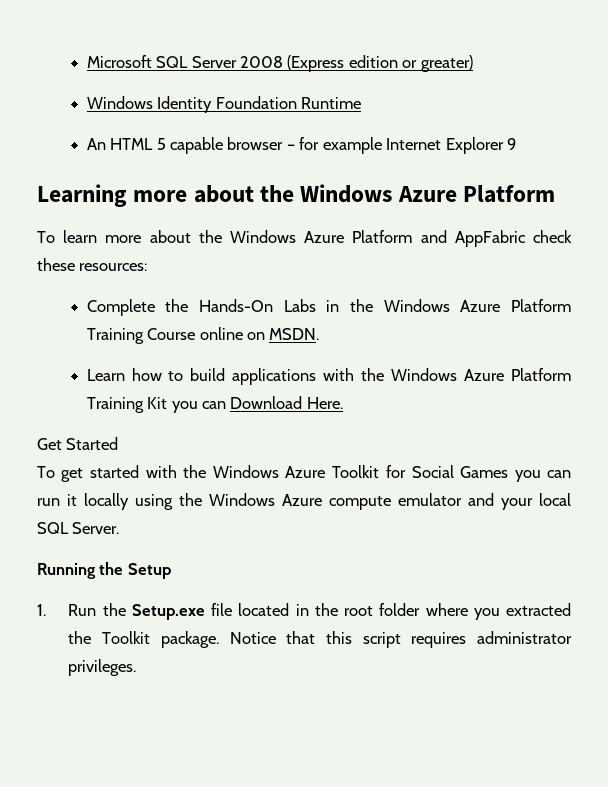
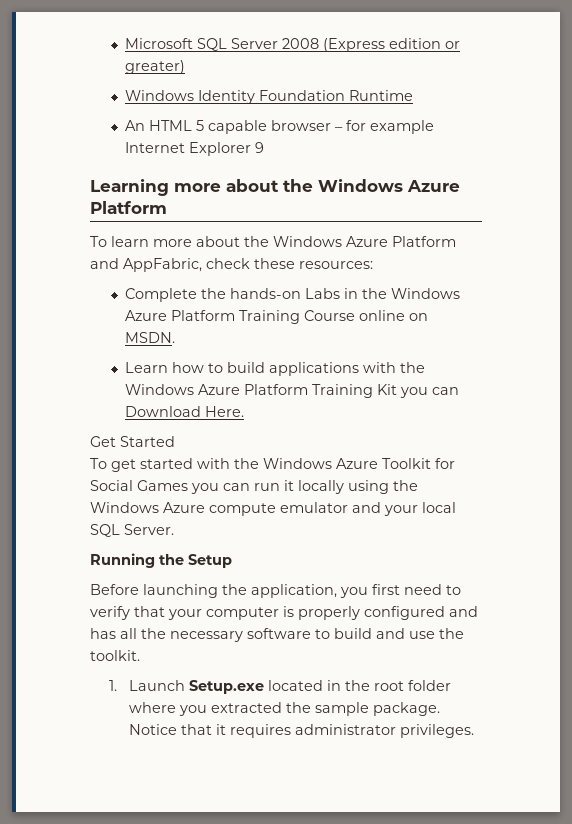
- To learn more about the Windows Azure Platform and AppFabric check these resources:
+ To learn more about the Windows Azure Platform and AppFabric, check these resources:
- Complete the Hands-On Labs in the Windows Azure Platform Training Course online on MSDN.
+ Complete the hands-on Labs in the Windows Azure Platform Training Course online on MSDN.
- 1. Run the Setup.exe file located in the root folder where you extracted the Toolkit package.
+ Before launching the application, you first need to verify that your computer is properly configured and has all the necessary software to build and use the toolkit.
+ 1. Launch Setup.exe located in the root folder where you extracted the sample package.
- Notice that this script requires administrator privileges.
+ Notice that it requires administrator privileges.

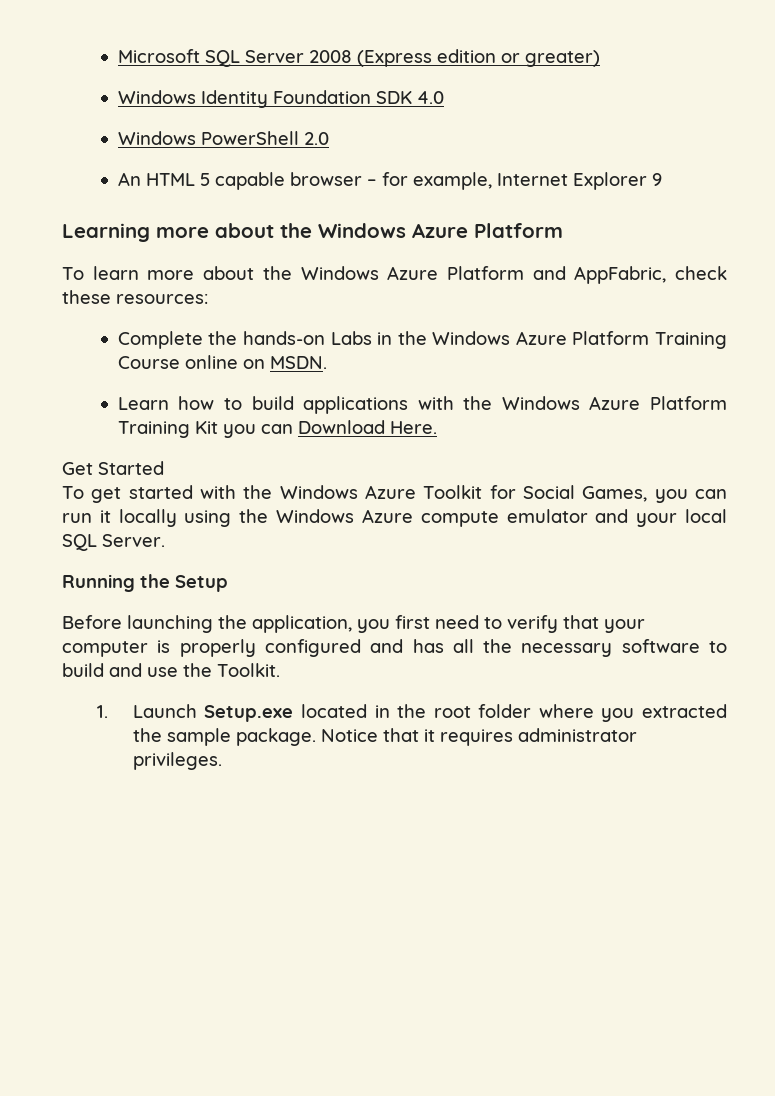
- Windows Identity Foundation Runtime
+ Windows Identity Foundation SDK 4.0
+ Windows PowerShell 2.0
- An HTML 5 capable browser – for example Internet Explorer 9
+ An HTML 5 capable browser – for example, Internet Explorer 9
- To get started with the Windows Azure Toolkit for Social Games you can run it locally using the Windows Azure compute emulator and your local SQL Server.
+ To get started with the Windows Azure Toolkit for Social Games, you can run it locally using the Windows Azure compute emulator and your local SQL Server.
- Before launching the application, you first need to verify that your computer is properly configured and has all the necessary software to build and use the toolkit.
+ Before launching the application, you first need to verify that your computer is properly configured and has all the necessary software to build and use the Toolkit.

